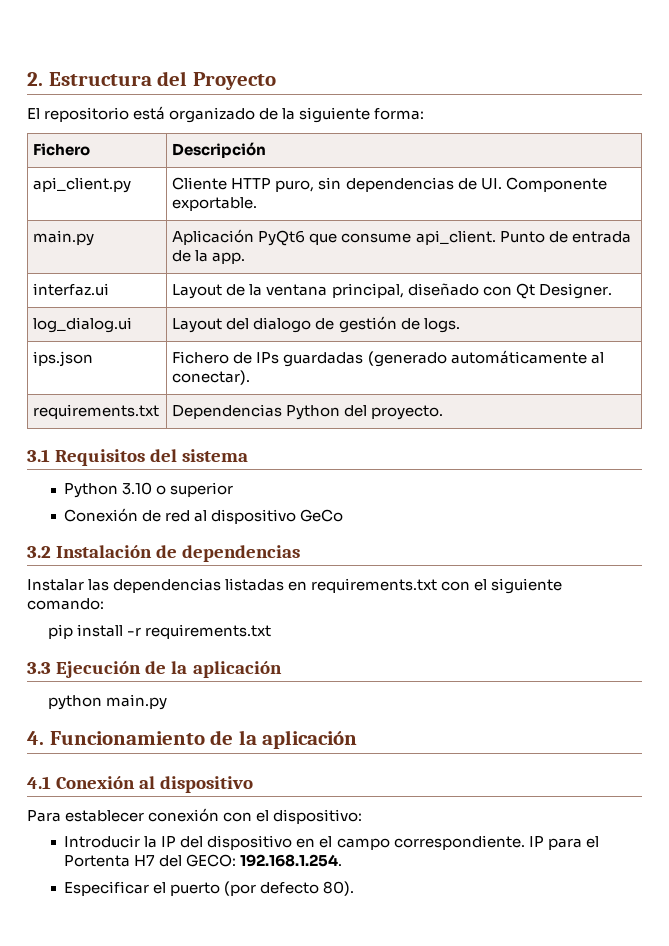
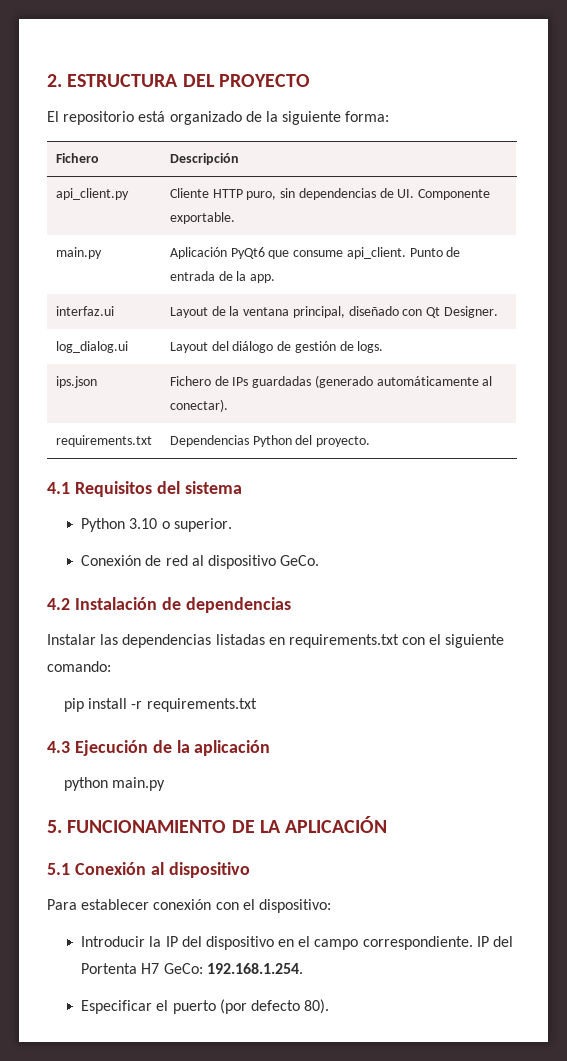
- 2. Estructura del Proyecto
+ 2. ESTRUCTURA DEL PROYECTO
- log_dialog.ui | Layout del dialogo de gestión de logs.
+ log_dialog.ui | Layout del diálogo de gestión de logs.
- 3.1 Requisitos del sistema
+ 4.1 Requisitos del sistema
- Python 3.10 o superior
+ Python 3.10 o superior.
- Conexión de red al dispositivo GeCo
- 3.2 Instalación de dependencias
+ Conexión de red al dispositivo GeCo.
+ 4.2 Instalación de dependencias
- 3.3 Ejecución de la aplicación
+ 4.3 Ejecución de la aplicación
- 4. Funcionamiento de la aplicación
- 4.1 Conexión al dispositivo
+ 5. FUNCIONAMIENTO DE LA APLICACIÓN
+ 5.1 Conexión al dispositivo
- IP para el Portenta H7 del GECO: 192.168.1.254.
+ IP del Portenta H7 GeCo: 192.168.1.254.

